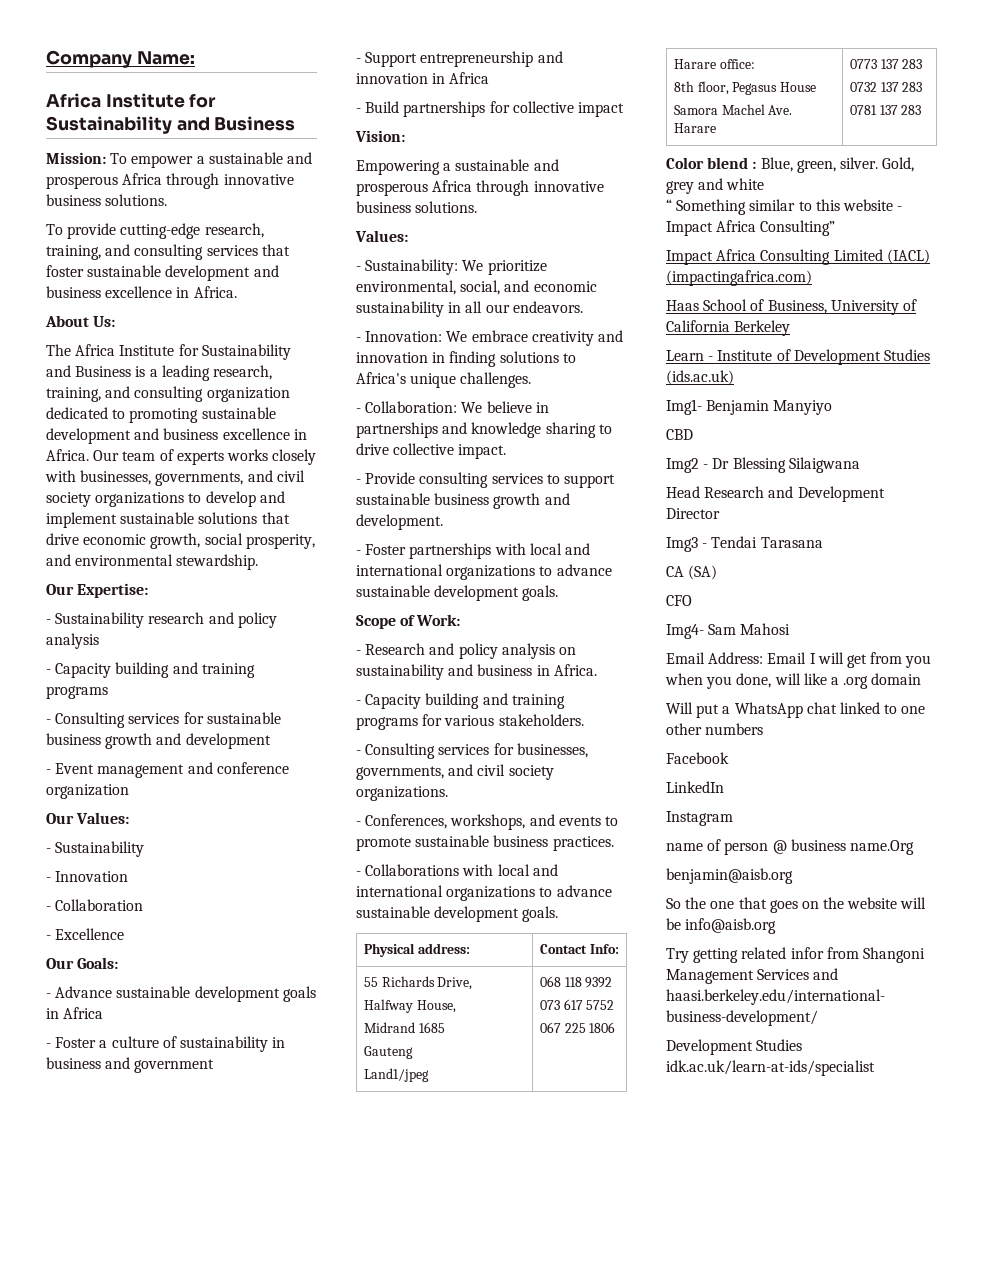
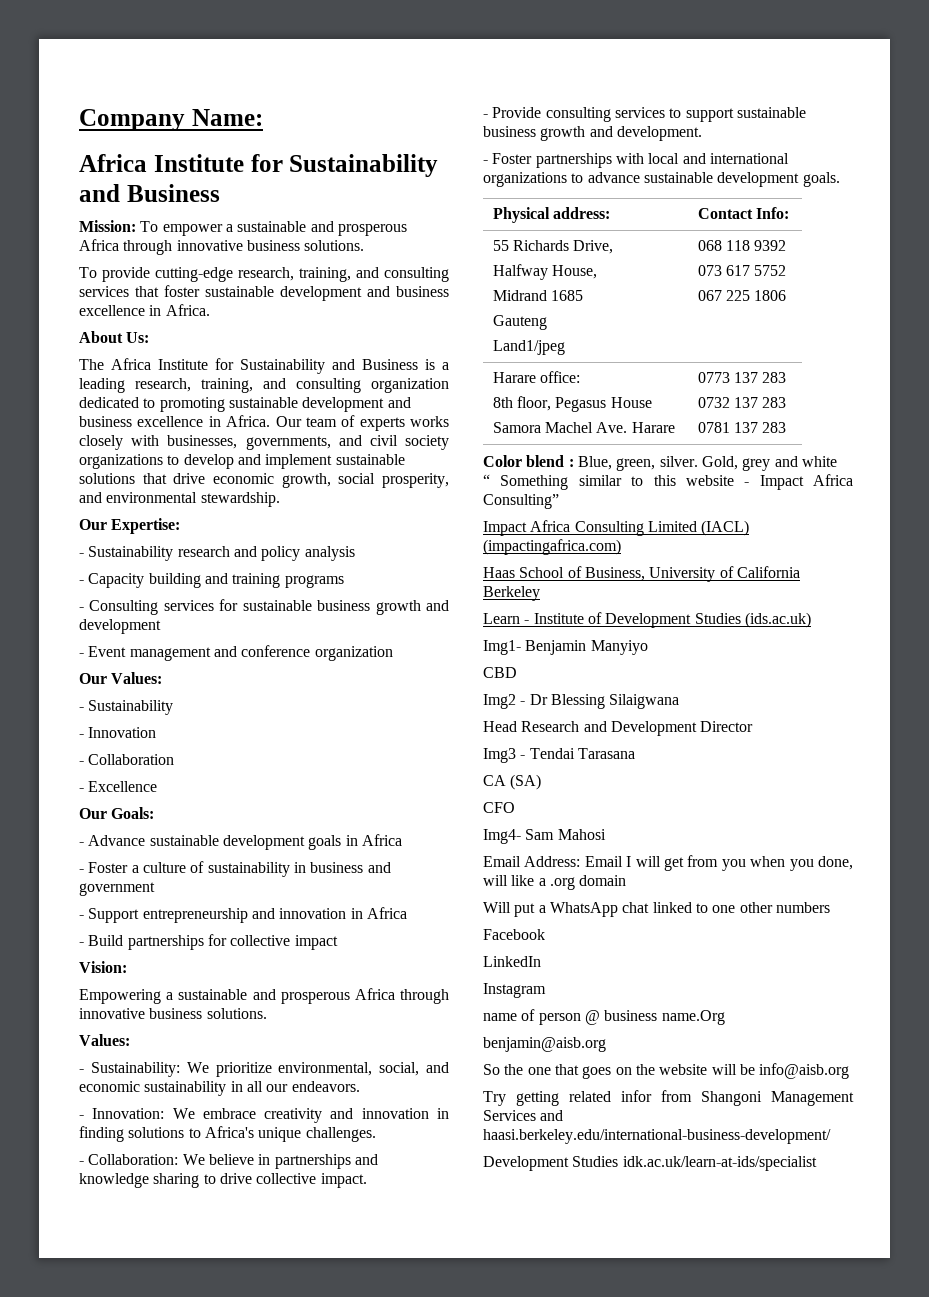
- Scope of Work:
- - Research and policy analysis on sustainability and business in Africa.
- - Capacity building and training programs for various stakeholders.
- - Consulting services for businesses, governments, and civil society organizations.
- - Conferences, workshops, and events to promote sustainable business practices.
- - Collaborations with local and international organizations to advance sustainable development goals.

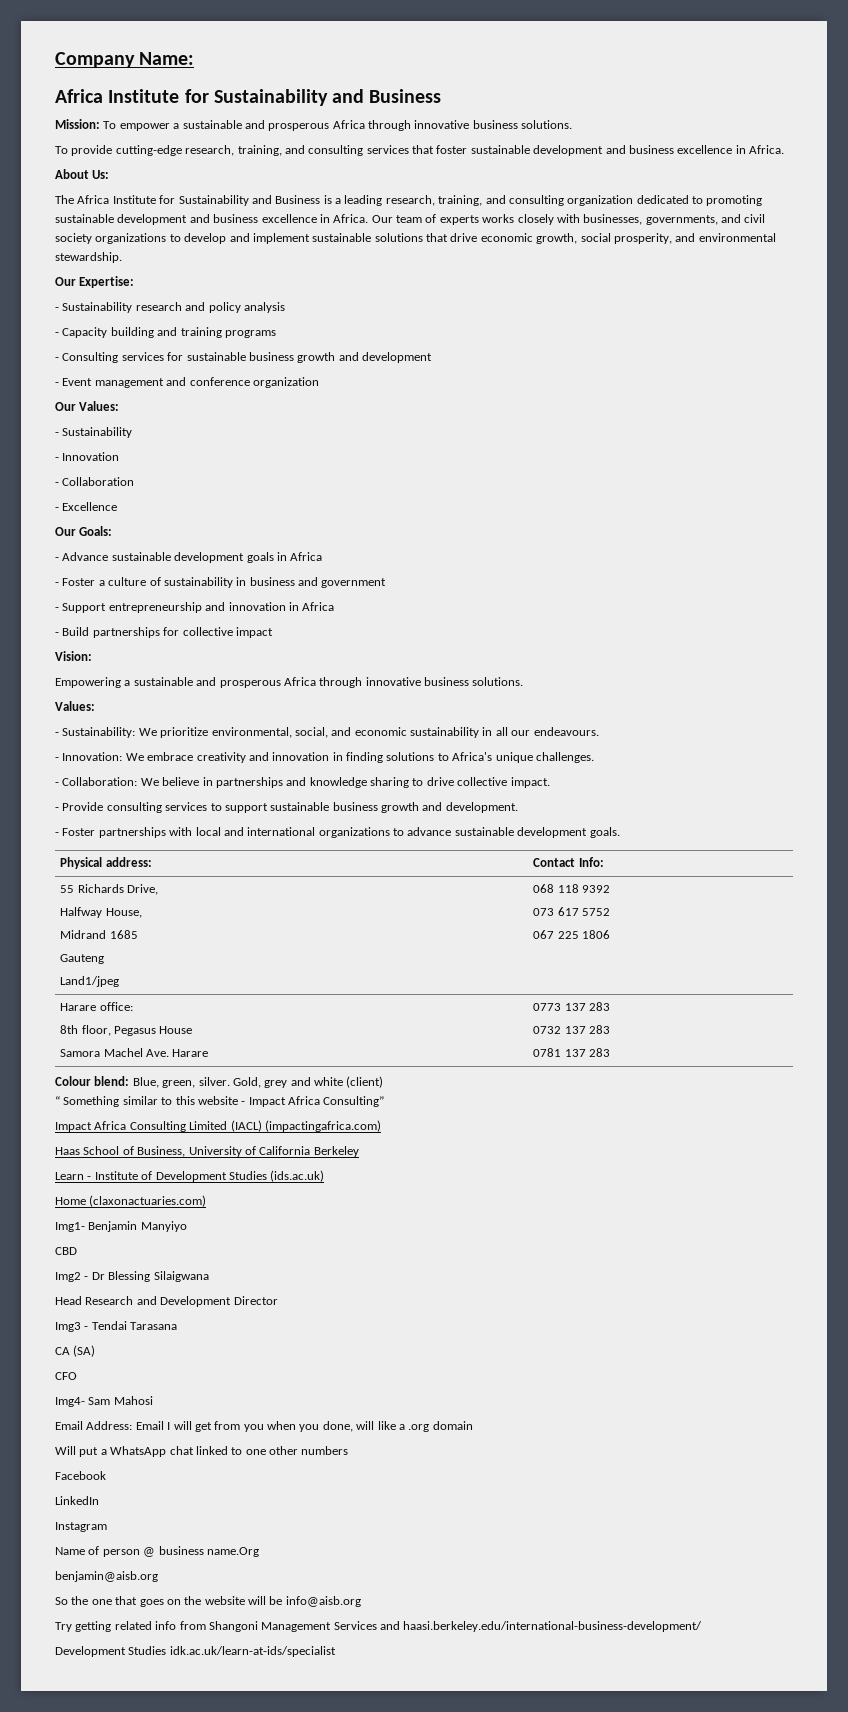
- - Sustainability: We prioritize environmental, social, and economic sustainability in all our endeavors.
+ - Sustainability: We prioritize environmental, social, and economic sustainability in all our endeavours.
- Color blend : Blue, green, silver.
+ Colour blend: Blue, green, silver.
- Gold, grey and white
+ Gold, grey and white (client)
+ Home (claxonactuaries.com)
- name of person @ business name.Org
+ Name of person @ business name.Org
- Try getting related infor from Shangoni Management Services and haasi.berkeley.edu/international-business-development/
+ Try getting related info from Shangoni Management Services and haasi.berkeley.edu/international-business-development/

